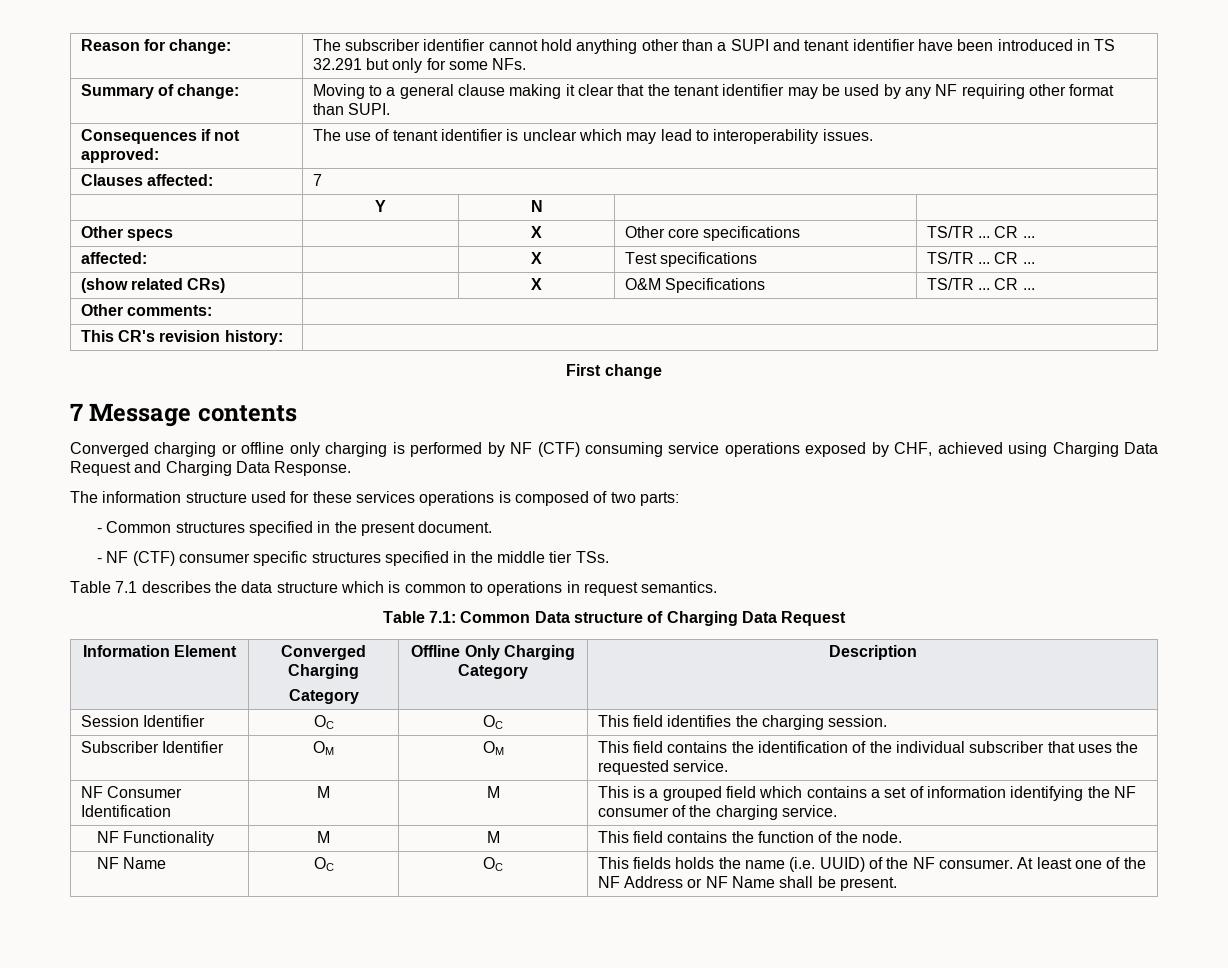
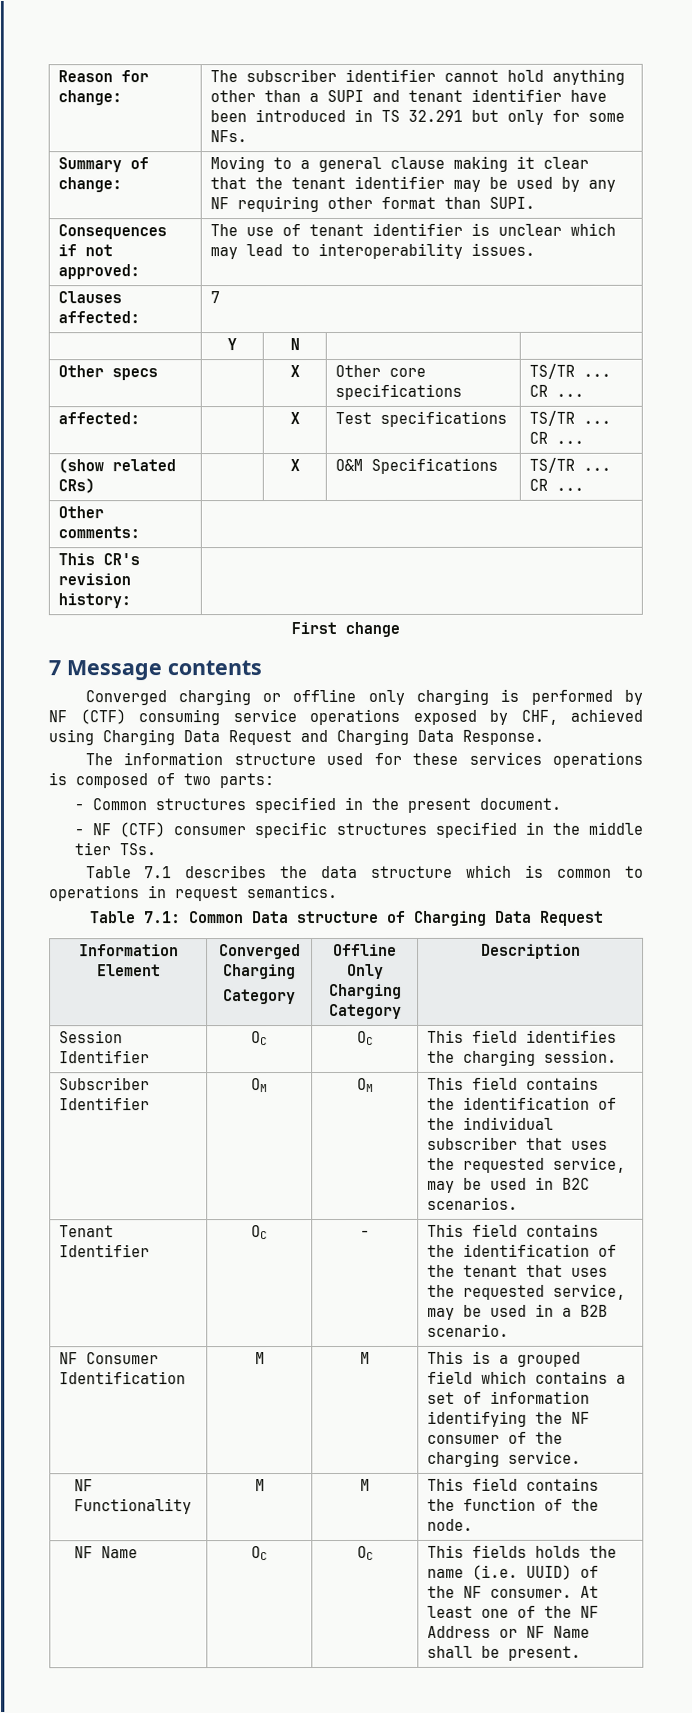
- Subscriber Identifier | OM | OM | This field contains the identification of the individual subscriber that uses the requested service.
+ Subscriber Identifier | OM | OM | This field contains the identification of the individual subscriber that uses the requested service, may be used in B2C scenarios.
+ Tenant Identifier | OC | - | This field contains the identification of the tenant that uses the requested service, may be used in a B2B scenario.

